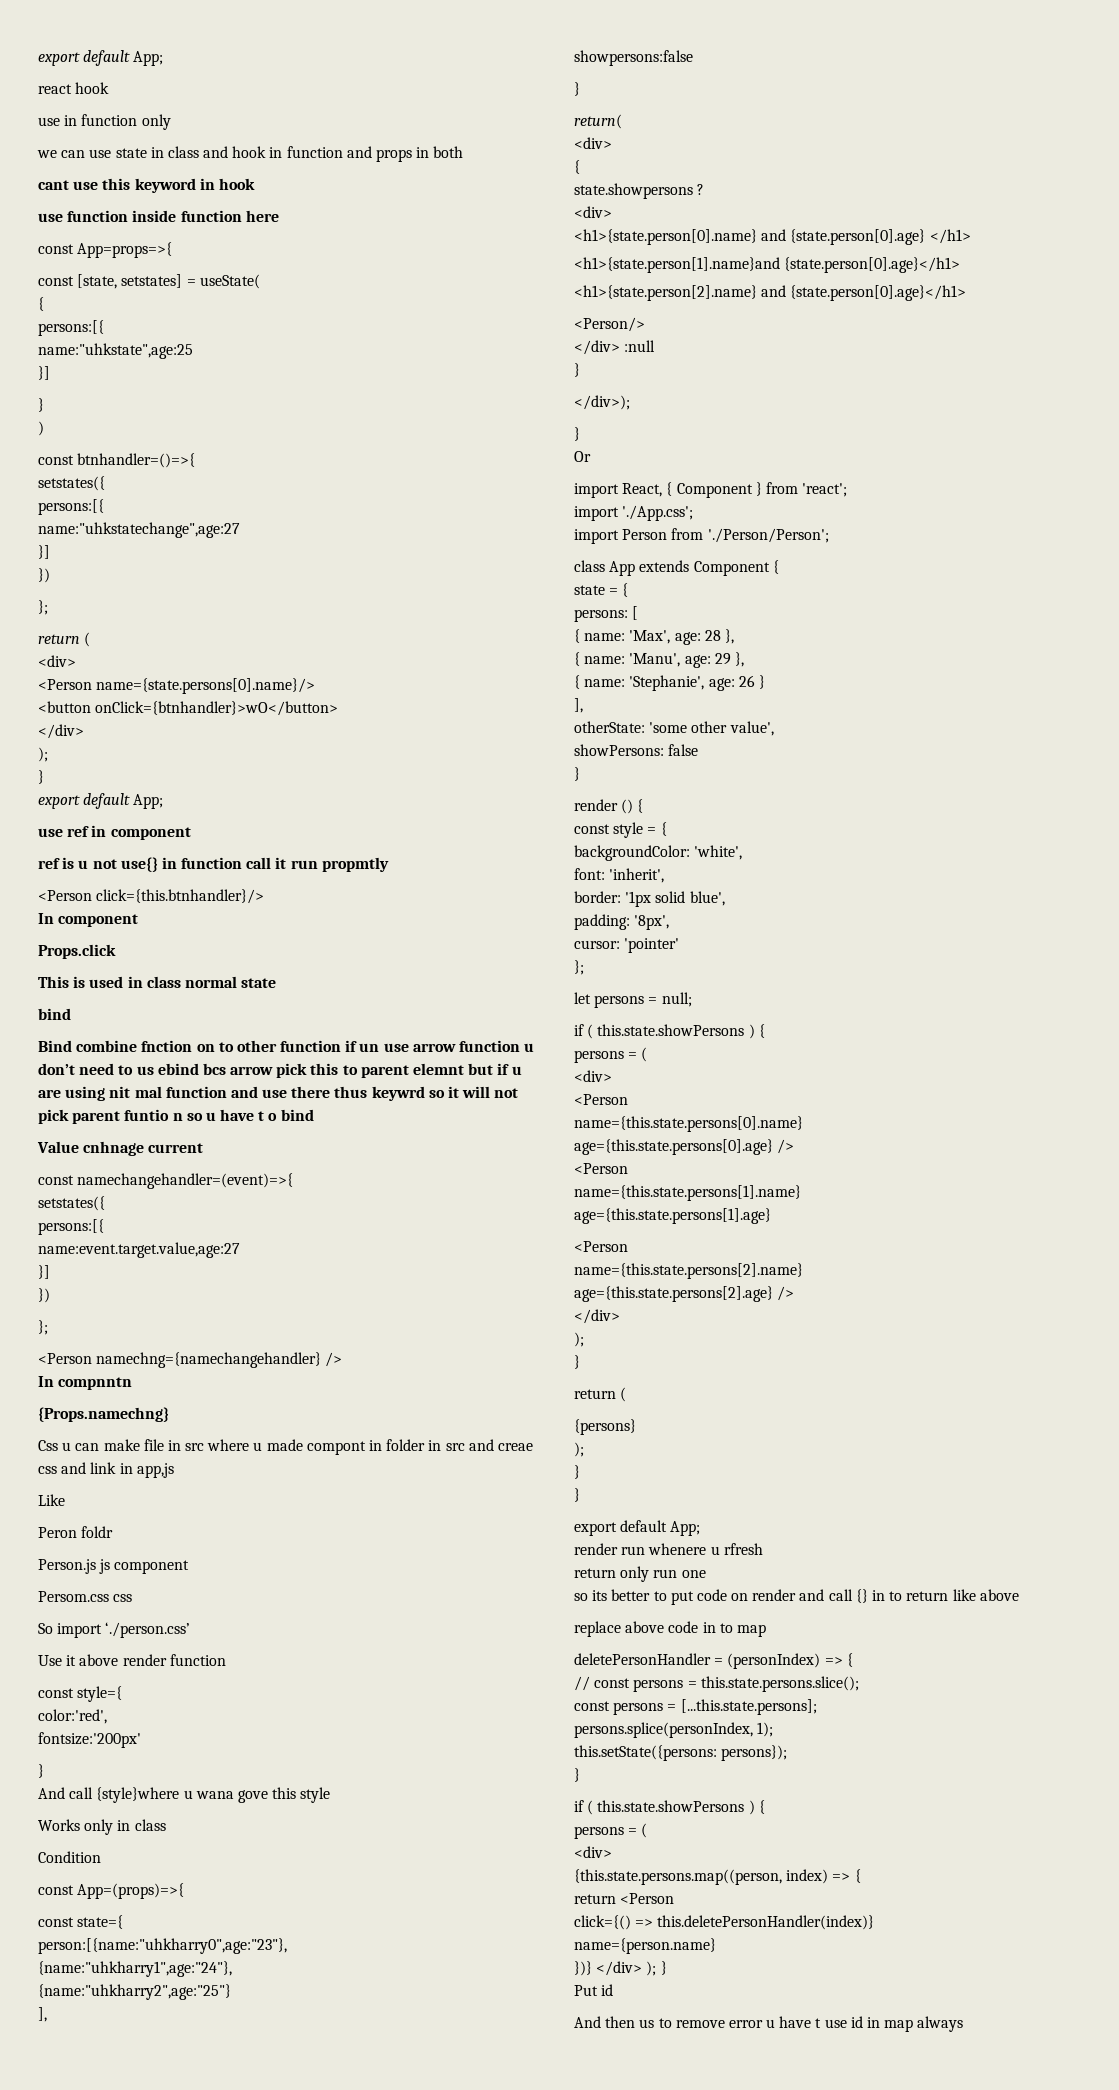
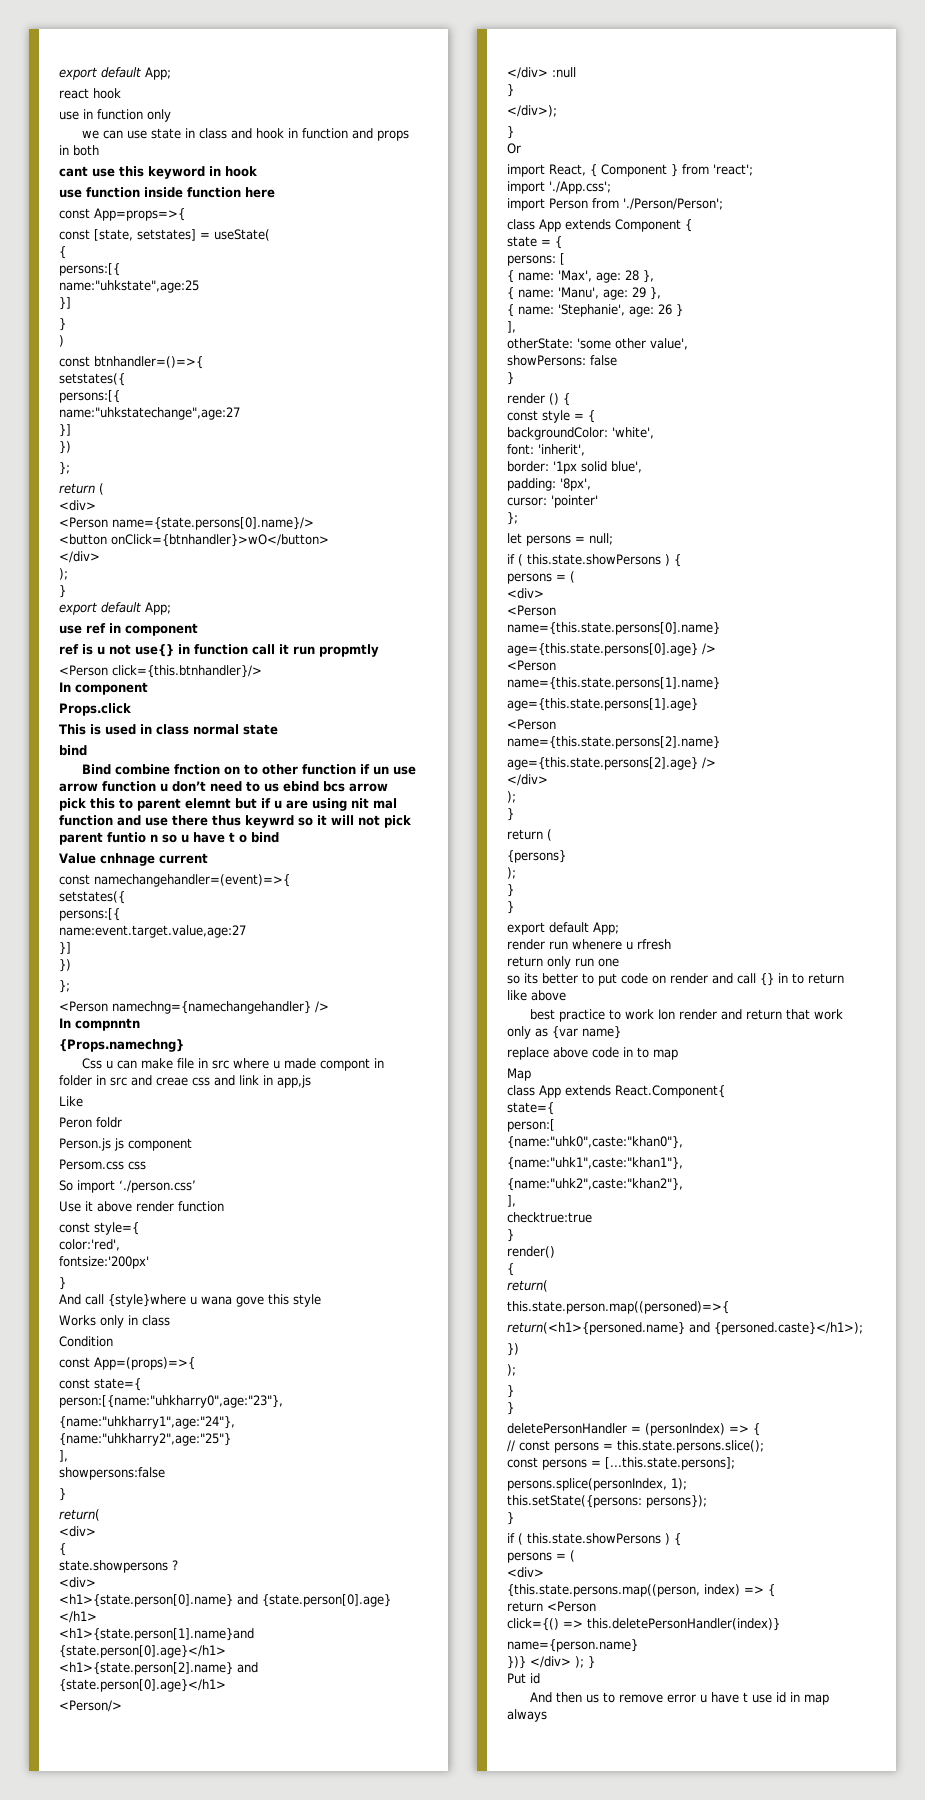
+ best practice to work Ion render and return that work only as {var name}
+ Map
+ class App extends React.Component{
+ state={
+ person:[
+ {name:"uhk0",caste:"khan0"},
+ {name:"uhk1",caste:"khan1"},
+ {name:"uhk2",caste:"khan2"},
+ ],
+ checktrue:true
+ }
+ render()
+ {
+ return(
+ this.state.person.map((personed)=>{
+ return(<h1>{personed.name} and {personed.caste}</h1>);
+ })
+ );
+ }
+ }

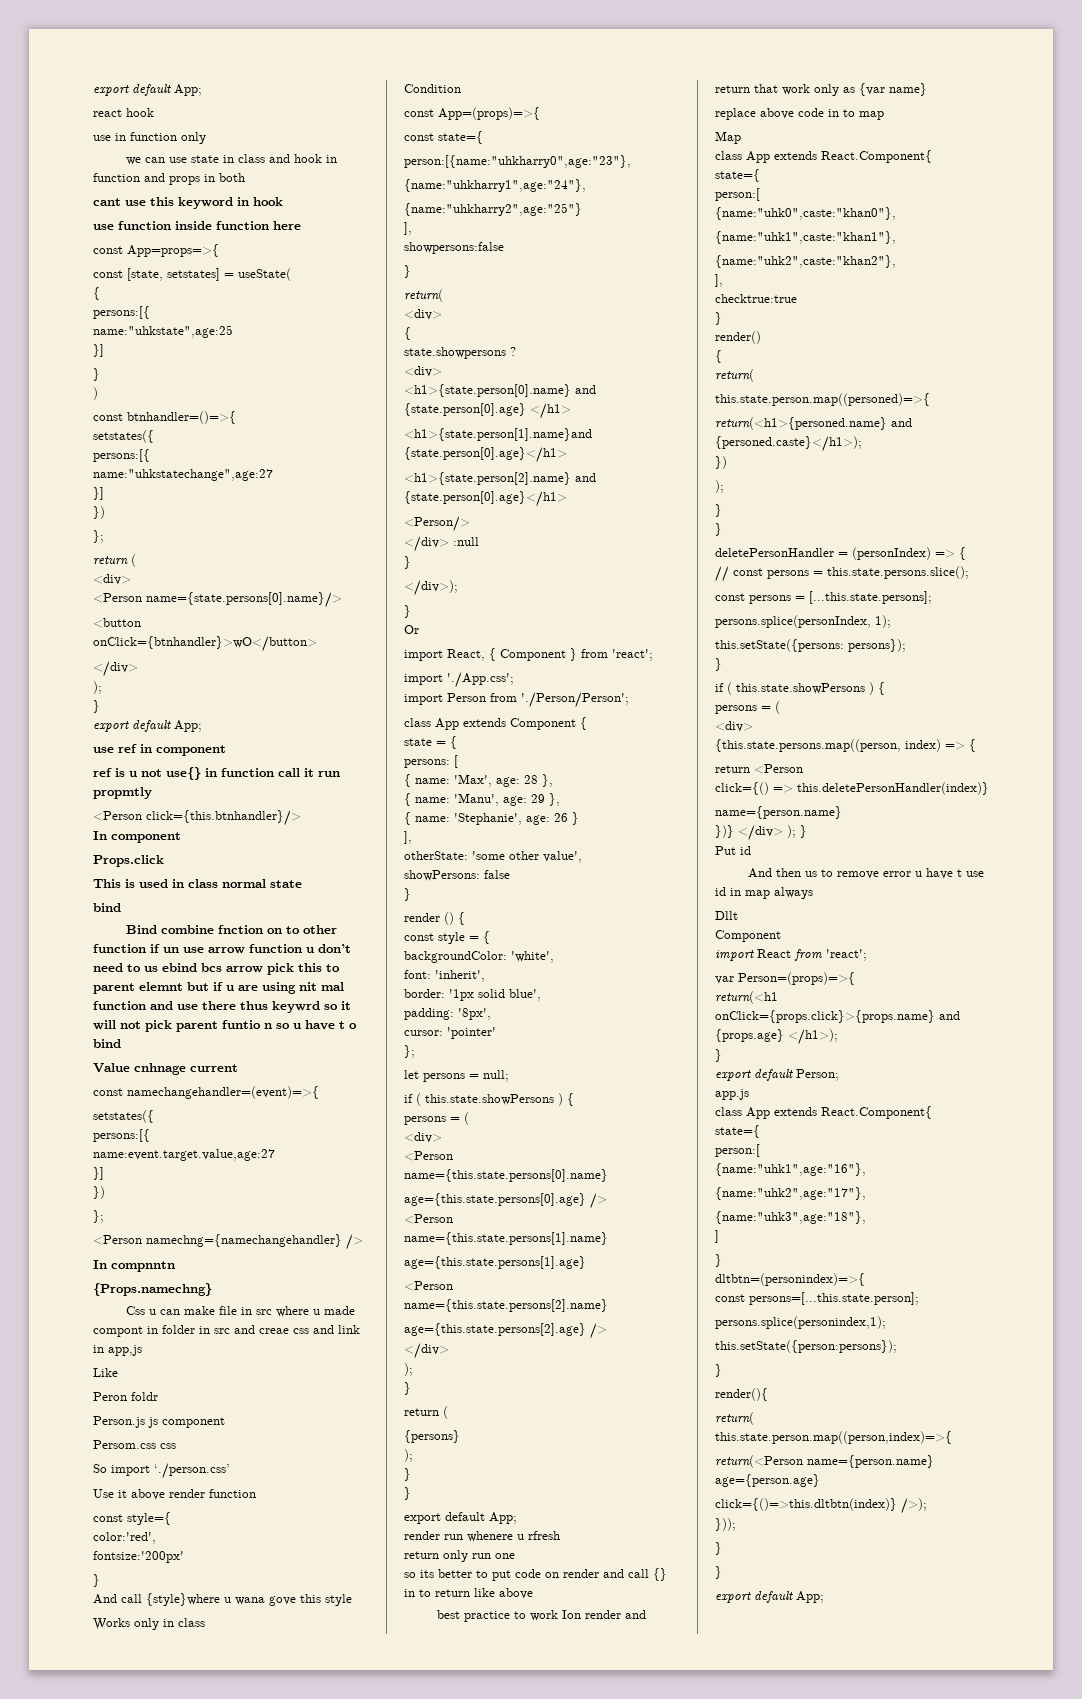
+ Dllt
+ Component
+ import React from 'react';
+ var Person=(props)=>{
+ return(<h1 onClick={props.click}>{props.name} and {props.age} </h1>);
+ }
+ export default Person;
+ app.js
+ class App extends React.Component{
+ state={
+ person:[
+ {name:"uhk1",age:"16"},
+ {name:"uhk2",age:"17"},
+ {name:"uhk3",age:"18"},
+ ]
+ }
+ dltbtn=(personindex)=>{
+ const persons=[...this.state.person];
+ persons.splice(personindex,1);
+ this.setState({person:persons});
+ }
+ render(){
+ return( this.state.person.map((person,index)=>{
+ return(<Person name={person.name} age={person.age}
+ click={()=>this.dltbtn(index)} />);
+ }));
+ }
+ }
+ export default App;

